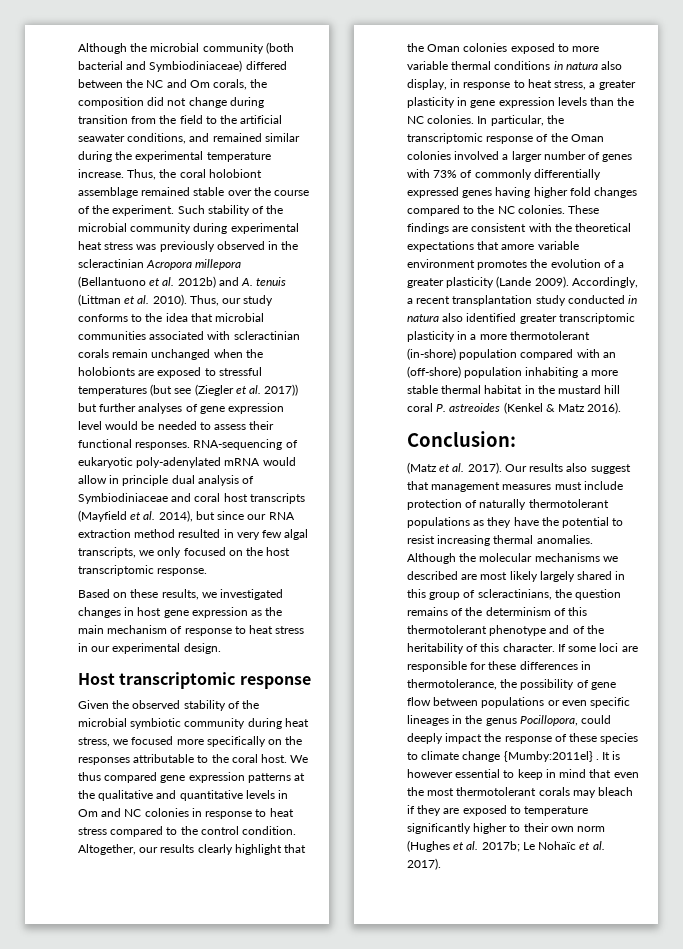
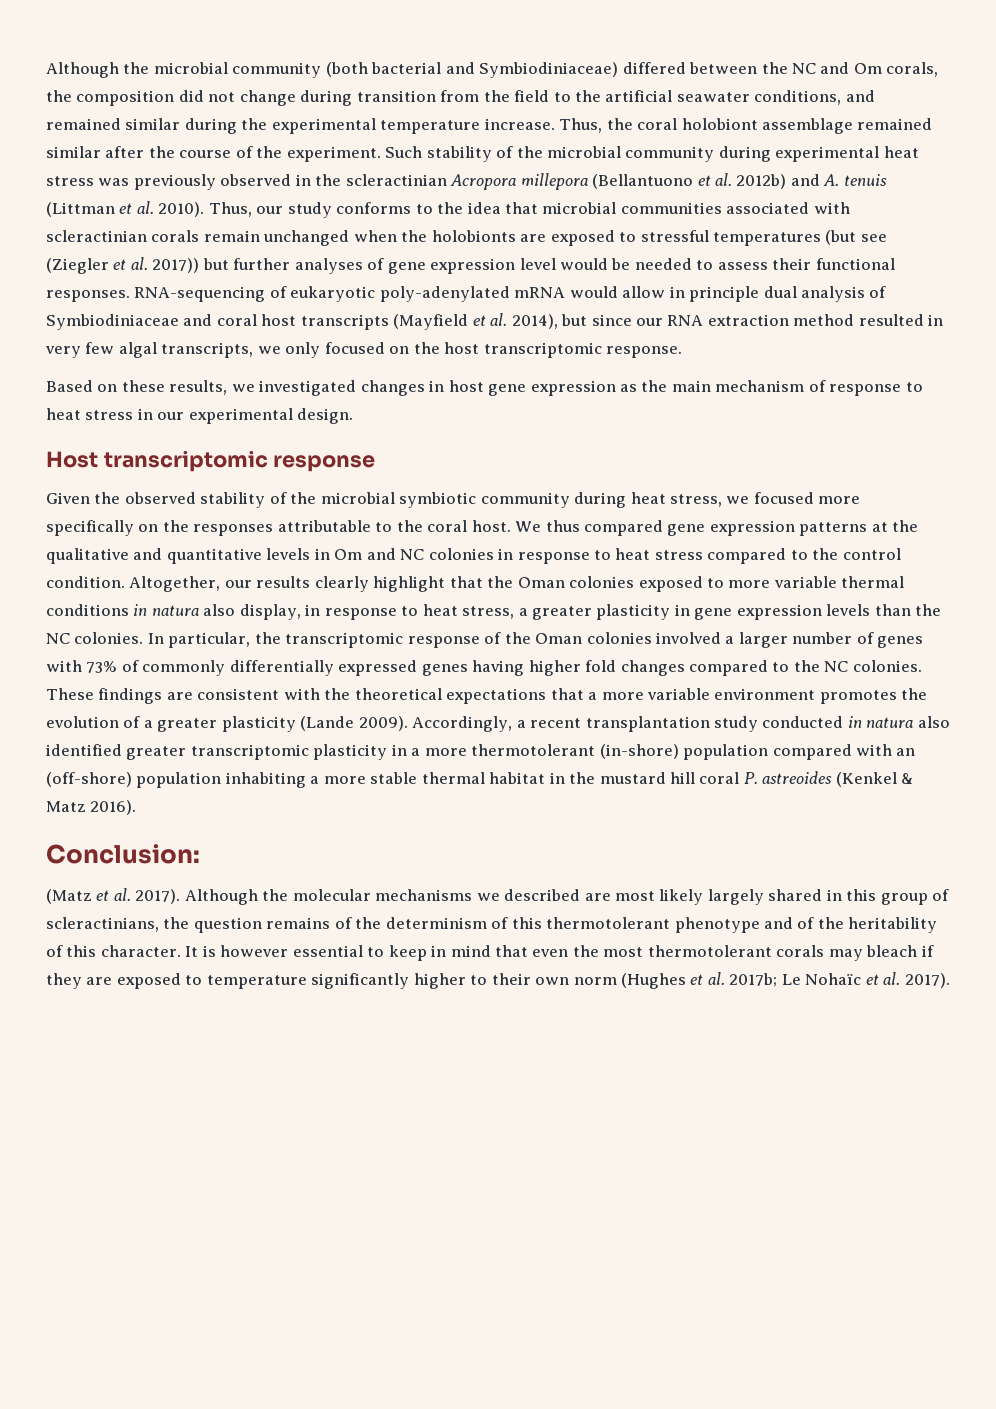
- Thus, the coral holobiont assemblage remained stable over the course of the experiment.
+ Thus, the coral holobiont assemblage remained similar after the course of the experiment.
- These findings are consistent with the theoretical expectations that amore variable environment promotes the evolution of a greater plasticity (Lande 2009).
+ These findings are consistent with the theoretical expectations that a more variable environment promotes the evolution of a greater plasticity (Lande 2009).
- Our results also suggest that management measures must include protection of naturally thermotolerant populations as they have the potential to resist increasing thermal anomalies.
- If some loci are responsible for these differences in thermotolerance, the possibility of gene flow between populations or even specific lineages in the genus Pocillopora, could deeply impact the response of these species to climate change {Mumby:2011el} .

